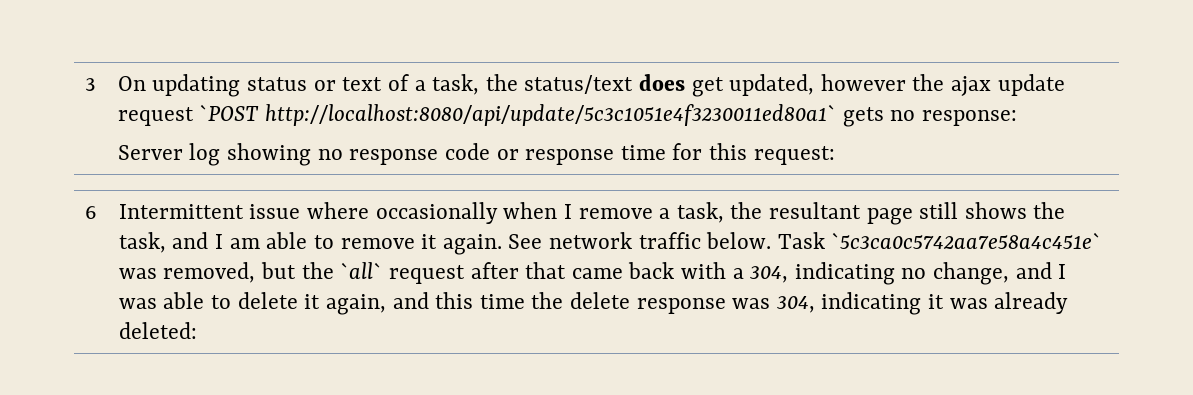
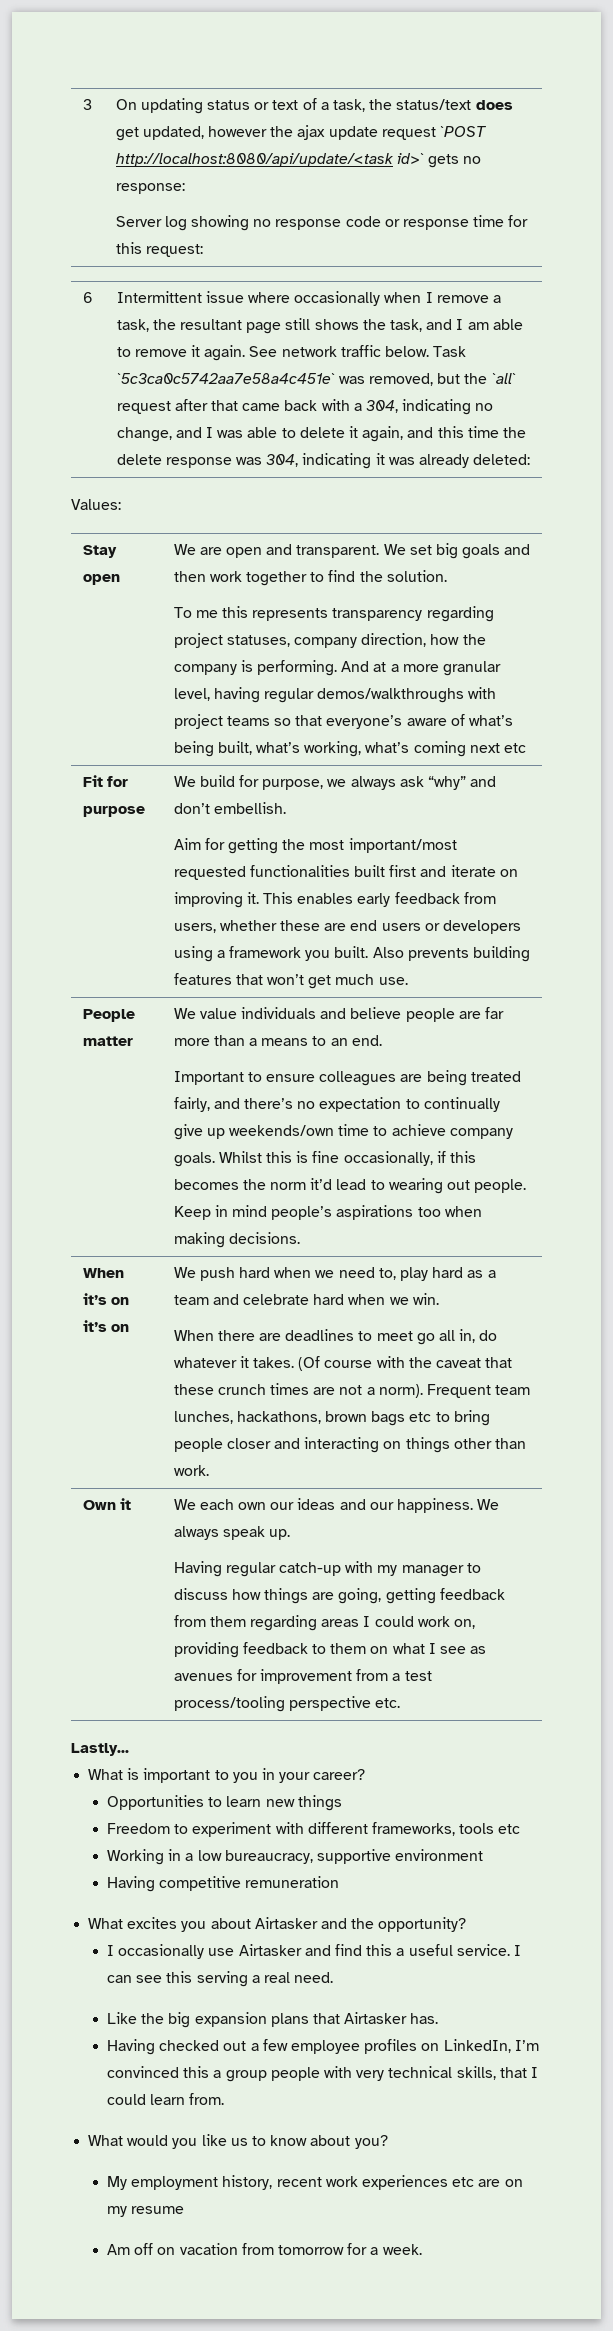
- 3 | On updating status or text of a task, the status/text does get updated, however the ajax update request `POST http://localhost:8080/api/update/5c3c1051e4f3230011ed80a1` gets no response:
+ 3 | On updating status or text of a task, the status/text does get updated, however the ajax update request `POST http://localhost:8080/api/update/<task id>` gets no response:
+ Values:
+ Stay open | We are open and transparent. We set big goals and then work together to find the solution.
+ To me this represents transparency regarding project statuses, company direction, how the company is performing. And at a more granular level, having regular demos/walkthroughs with project teams so that everyone’s aware of what’s being built, what’s working, what’s coming next etc
+ Fit for purpose | We build for purpose, we always ask “why” and don’t embellish.
+ Aim for getting the most important/most requested functionalities built first and iterate on improving it. This enables early feedback from users, whether these are end users or developers using a framework you built. Also prevents building features that won’t get much use.
+ People matter | We value individuals and believe people are far more than a means to an end.
+ Important to ensure colleagues are being treated fairly, and there’s no expectation to continually give up weekends/own time to achieve company goals. Whilst this is fine occasionally, if this becomes the norm it’d lead to wearing out people. Keep in mind people’s aspirations too when making decisions.
+ When it’s on it’s on | We push hard when we need to, play hard as a team and celebrate hard when we win.
+ When there are deadlines to meet go all in, do whatever it takes. (Of course with the caveat that these crunch times are not a norm). Frequent team lunches, hackathons, brown bags etc to bring people closer and interacting on things other than work.
+ Own it | We each own our ideas and our happiness. We always speak up.
+ Having regular catch-up with my manager to discuss how things are going, getting feedback from them regarding areas I could work on, providing feedback to them on what I see as avenues for improvement from a test process/tooling perspective etc.
+ Lastly...
+ What is important to you in your career?
+ Opportunities to learn new things
+ Freedom to experiment with different frameworks, tools etc
+ Working in a low bureaucracy, supportive environment
+ Having competitive remuneration
+ What excites you about Airtasker and the opportunity?
+ I occasionally use Airtasker and find this a useful service. I can see this serving a real need.
+ Like the big expansion plans that Airtasker has.
+ Having checked out a few employee profiles on LinkedIn, I’m convinced this a group people with very technical skills, that I could learn from.
+ What would you like us to know about you?
+ My employment history, recent work experiences etc are on my resume
+ Am off on vacation from tomorrow for a week.

